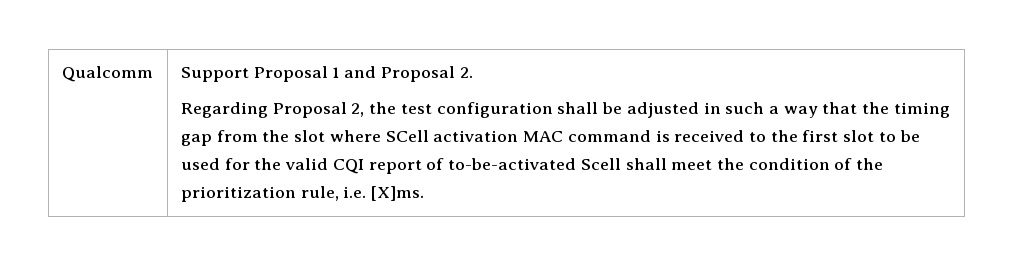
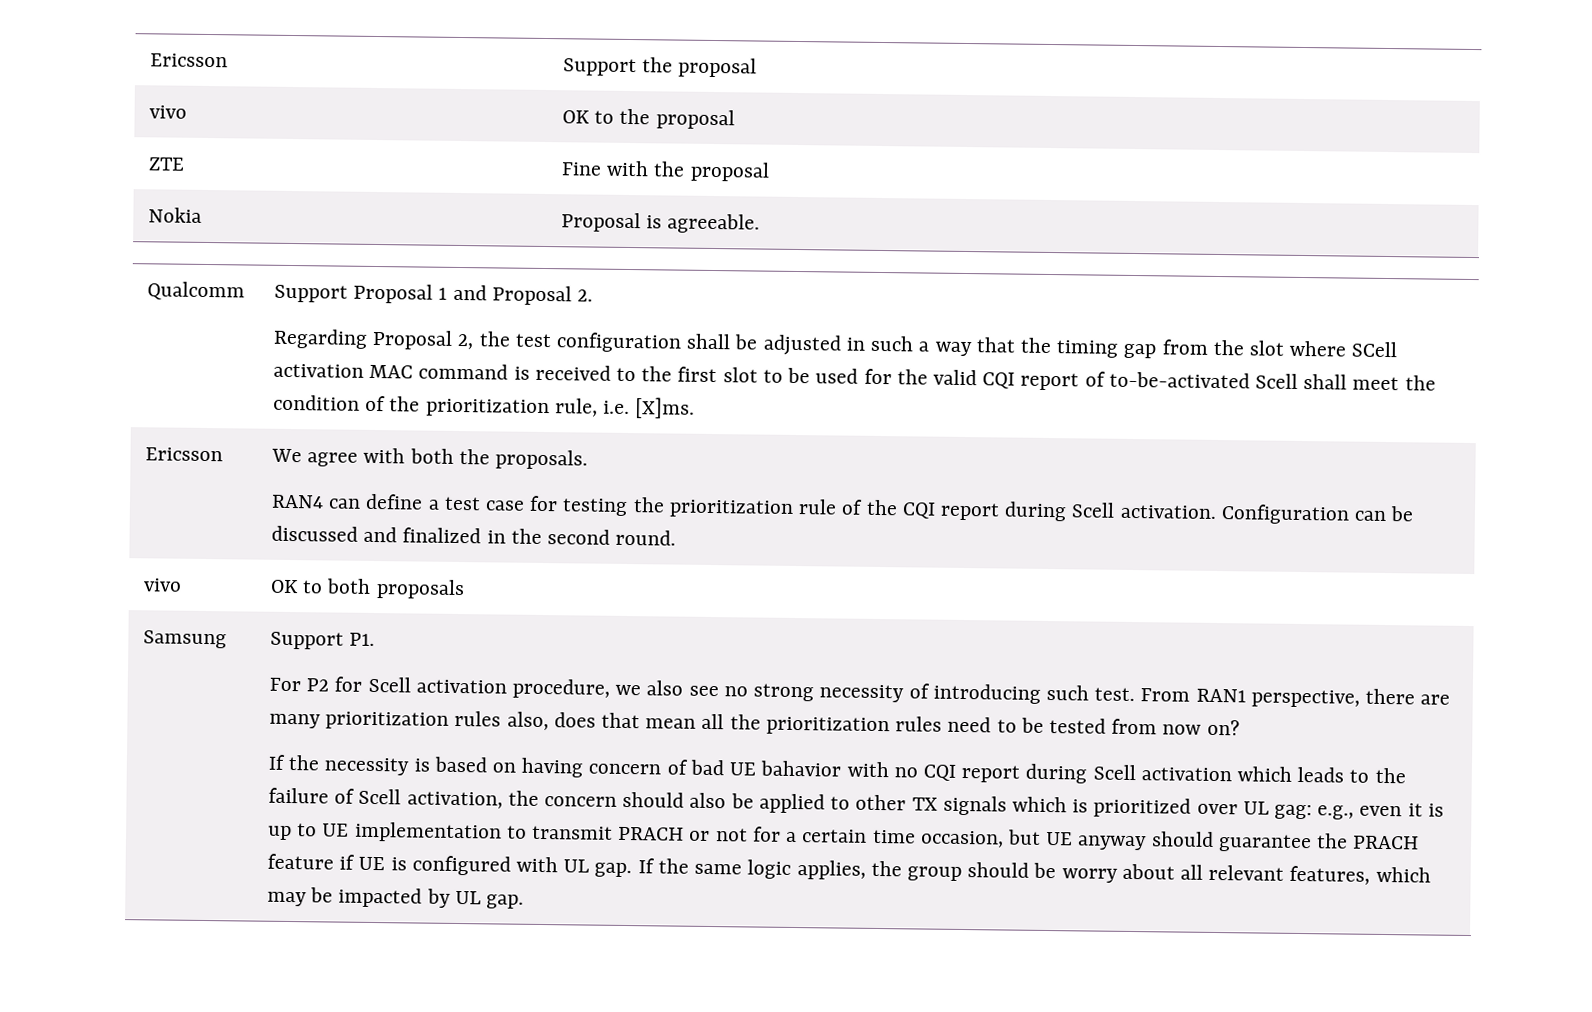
+ Ericsson | Support the proposal
+ vivo | OK to the proposal
+ ZTE | Fine with the proposal
+ Nokia | Proposal is agreeable.
+ Ericsson | We agree with both the proposals.
+ RAN4 can define a test case for testing the prioritization rule of the CQI report during Scell activation. Configuration can be discussed and finalized in the second round.
+ vivo | OK to both proposals
+ Samsung | Support P1.
+ For P2 for Scell activation procedure, we also see no strong necessity of introducing such test. From RAN1 perspective, there are many prioritization rules also, does that mean all the prioritization rules need to be tested from now on?
+ If the necessity is based on having concern of bad UE bahavior with no CQI report during Scell activation which leads to the failure of Scell activation, the concern should also be applied to other TX signals which is prioritized over UL gag: e.g., even it is up to UE implementation to transmit PRACH or not for a certain time occasion, but UE anyway should guarantee the PRACH feature if UE is configured with UL gap. If the same logic applies, the group should be worry about all relevant features, which may be impacted by UL gap.

